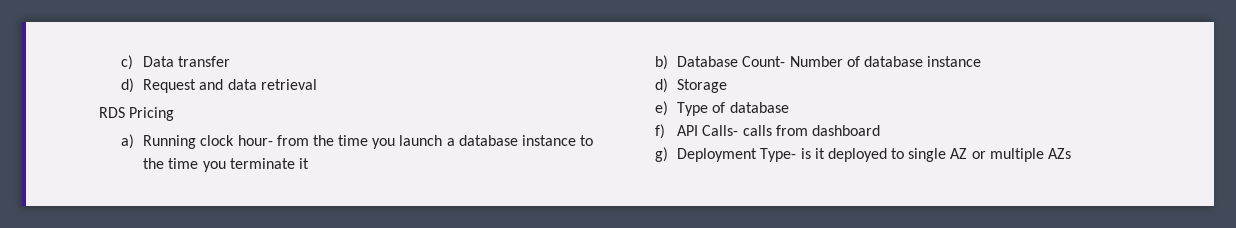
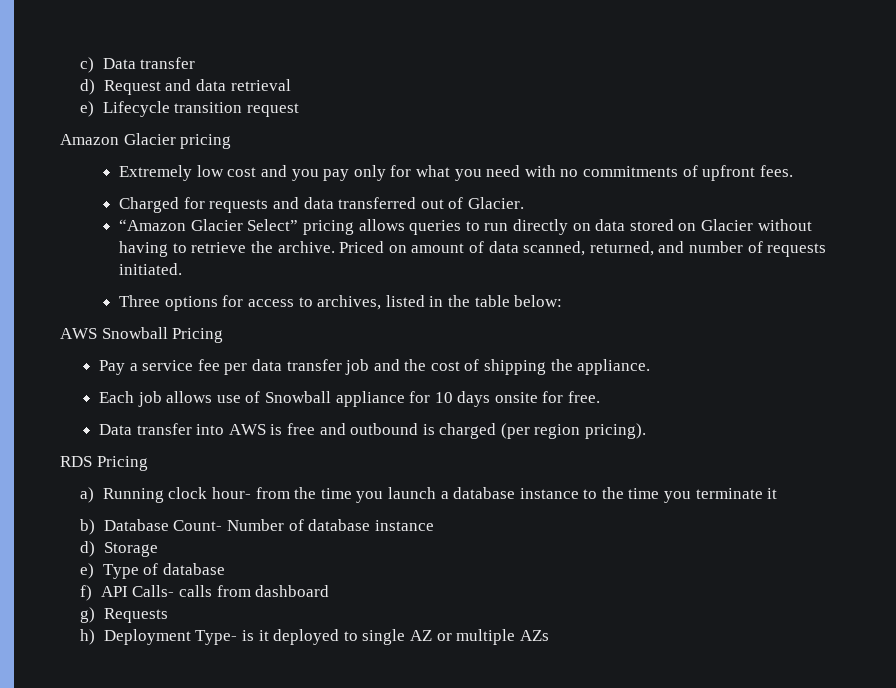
+ e) Lifecycle transition request
+ Amazon Glacier pricing
+ Extremely low cost and you pay only for what you need with no commitments of upfront fees.
+ Charged for requests and data transferred out of Glacier.
+ “Amazon Glacier Select” pricing allows queries to run directly on data stored on Glacier without having to retrieve the archive. Priced on amount of data scanned, returned, and number of requests initiated.
+ Three options for access to archives, listed in the table below:
+ AWS Snowball Pricing
+ Pay a service fee per data transfer job and the cost of shipping the appliance.
+ Each job allows use of Snowball appliance for 10 days onsite for free.
+ Data transfer into AWS is free and outbound is charged (per region pricing).
- g) Deployment Type- is it deployed to single AZ or multiple AZs
+ g) Requests
+ h) Deployment Type- is it deployed to single AZ or multiple AZs

